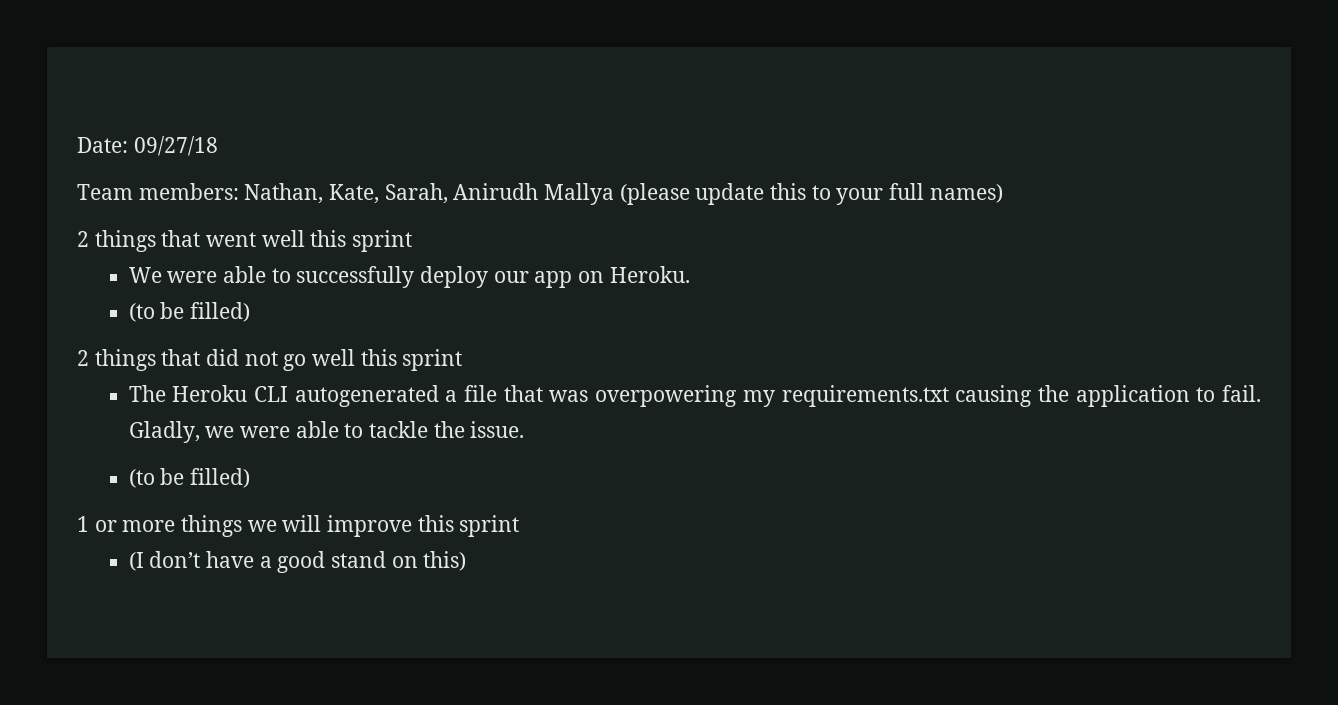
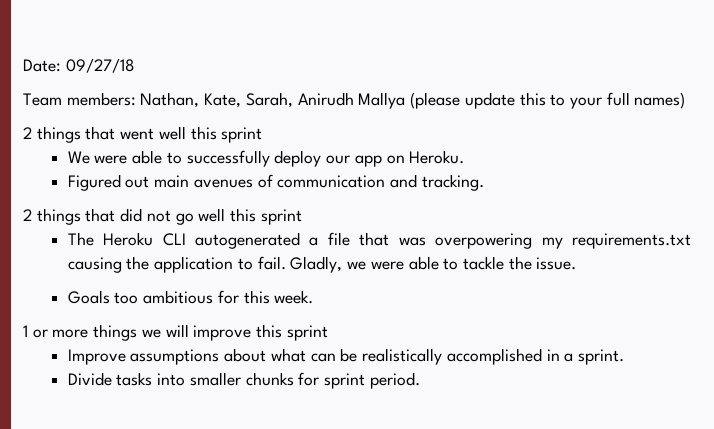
  We were able to successfully deploy our app on Heroku.
- (to be filled)
+ Figured out main avenues of communication and tracking.
  Gladly, we were able to tackle the issue.
- (to be filled)
+ Goals too ambitious for this week.
- (I don’t have a good stand on this)
+ Improve assumptions about what can be realistically accomplished in a sprint.
+ Divide tasks into smaller chunks for sprint period.

